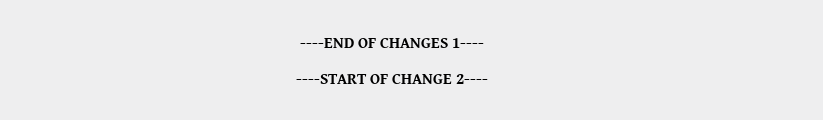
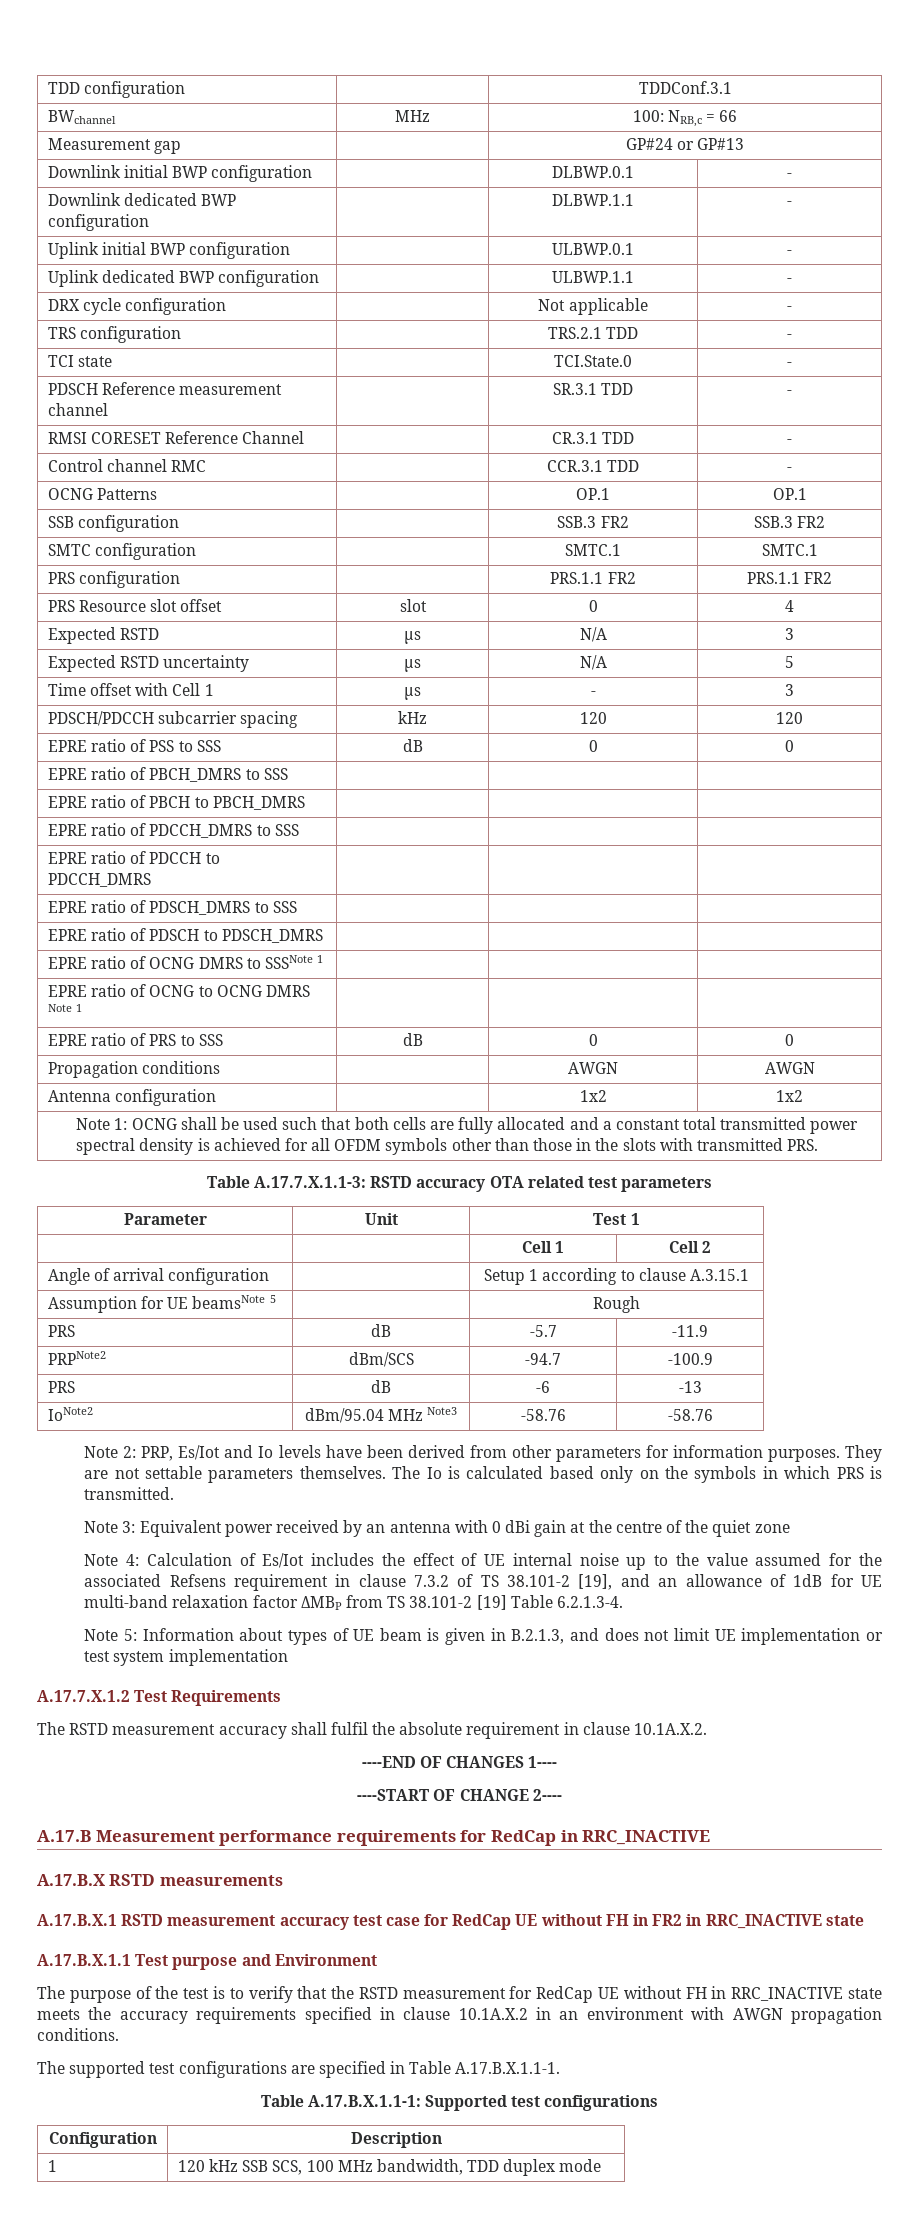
+ TDD configuration | | TDDConf.3.1
+ BWchannel | MHz | 100: NRB,c = 66
+ Measurement gap | | GP#24 or GP#13
+ Downlink initial BWP configuration | | DLBWP.0.1 | -
+ Downlink dedicated BWP configuration | | DLBWP.1.1 | -
+ Uplink initial BWP configuration | | ULBWP.0.1 | -
+ Uplink dedicated BWP configuration | | ULBWP.1.1 | -
+ DRX cycle configuration | | Not applicable | -
+ TRS configuration | | TRS.2.1 TDD | -
+ TCI state | | TCI.State.0 | -
+ PDSCH Reference measurement channel | | SR.3.1 TDD | -
+ RMSI CORESET Reference Channel | | CR.3.1 TDD | -
+ Control channel RMC | | CCR.3.1 TDD | -
+ OCNG Patterns | | OP.1 | OP.1
+ SSB configuration | | SSB.3 FR2 | SSB.3 FR2
+ SMTC configuration | | SMTC.1 | SMTC.1
+ PRS configuration | | PRS.1.1 FR2 | PRS.1.1 FR2
+ PRS Resource slot offset | slot | 0 | 4
+ Expected RSTD | μs | N/A | 3
+ Expected RSTD uncertainty | μs | N/A | 5
+ Time offset with Cell 1 | μs | - | 3
+ PDSCH/PDCCH subcarrier spacing | kHz | 120 | 120
+ EPRE ratio of PSS to SSS | dB | 0 | 0
+ EPRE ratio of PBCH_DMRS to SSS | | |
+ EPRE ratio of PBCH to PBCH_DMRS | | |
+ EPRE ratio of PDCCH_DMRS to SSS | | |
+ EPRE ratio of PDCCH to PDCCH_DMRS | | |
+ EPRE ratio of PDSCH_DMRS to SSS | | |
+ EPRE ratio of PDSCH to PDSCH_DMRS | | |
+ EPRE ratio of OCNG DMRS to SSSNote 1 | | |
+ EPRE ratio of OCNG to OCNG DMRS Note 1 | | |
+ EPRE ratio of PRS to SSS | dB | 0 | 0
+ Propagation conditions | | AWGN | AWGN
+ Antenna configuration | | 1x2 | 1x2
+ Note 1: OCNG shall be used such that both cells are fully allocated and a constant total transmitted power spectral density is achieved for all OFDM symbols other than those in the slots with transmitted PRS.
+ Table A.17.7.X.1.1-3: RSTD accuracy OTA related test parameters
+ Parameter | Unit | Test 1
+ | | Cell 1 | Cell 2
+ Angle of arrival configuration | | Setup 1 according to clause A.3.15.1
+ Assumption for UE beamsNote 5 | | Rough
+ PRS | dB | -5.7 | -11.9
+ PRPNote2 | dBm/SCS | -94.7 | -100.9
+ PRS | dB | -6 | -13
+ IoNote2 | dBm/95.04 MHz Note3 | -58.76 | -58.76
+ Note 2: PRP, Es/Iot and Io levels have been derived from other parameters for information purposes. They are not settable parameters themselves. The Io is calculated based only on the symbols in which PRS is transmitted.
+ Note 3: Equivalent power received by an antenna with 0 dBi gain at the centre of the quiet zone
+ Note 4: Calculation of Es/Iot includes the effect of UE internal noise up to the value assumed for the associated Refsens requirement in clause 7.3.2 of TS 38.101-2 [19], and an allowance of 1dB for UE multi-band relaxation factor ΔMBP from TS 38.101-2 [19] Table 6.2.1.3-4.
+ Note 5: Information about types of UE beam is given in B.2.1.3, and does not limit UE implementation or test system implementation
+ A.17.7.X.1.2 Test Requirements
+ The RSTD measurement accuracy shall fulfil the absolute requirement in clause 10.1A.X.2.
+ A.17.B Measurement performance requirements for RedCap in RRC_INACTIVE
+ A.17.B.X RSTD measurements
+ A.17.B.X.1 RSTD measurement accuracy test case for RedCap UE without FH in FR2 in RRC_INACTIVE state
+ A.17.B.X.1.1 Test purpose and Environment
+ The purpose of the test is to verify that the RSTD measurement for RedCap UE without FH in RRC_INACTIVE state meets the accuracy requirements specified in clause 10.1A.X.2 in an environment with AWGN propagation conditions.
+ The supported test configurations are specified in Table A.17.B.X.1.1-1.
+ Table A.17.B.X.1.1-1: Supported test configurations
+ Configuration | Description
+ 1 | 120 kHz SSB SCS, 100 MHz bandwidth, TDD duplex mode

